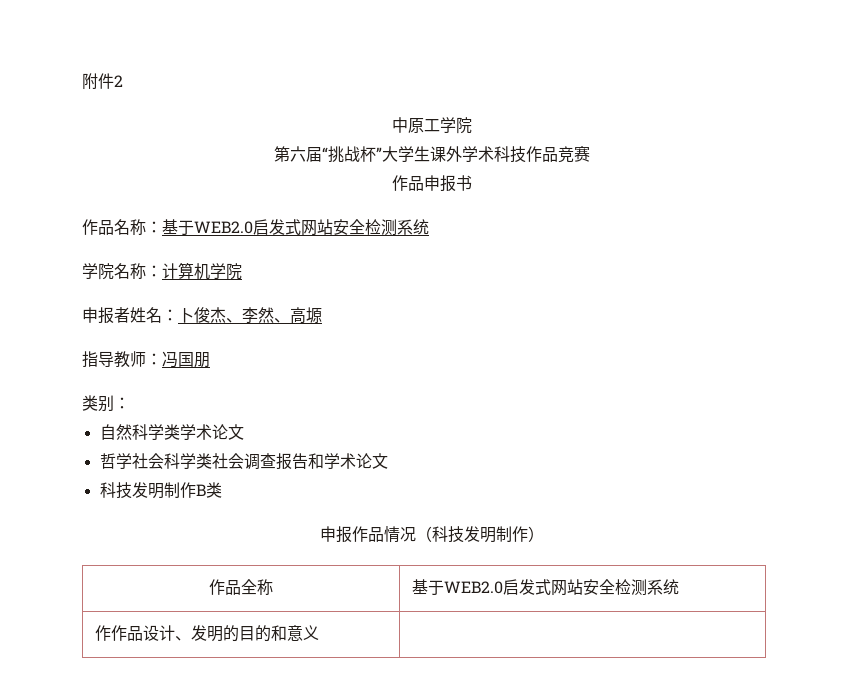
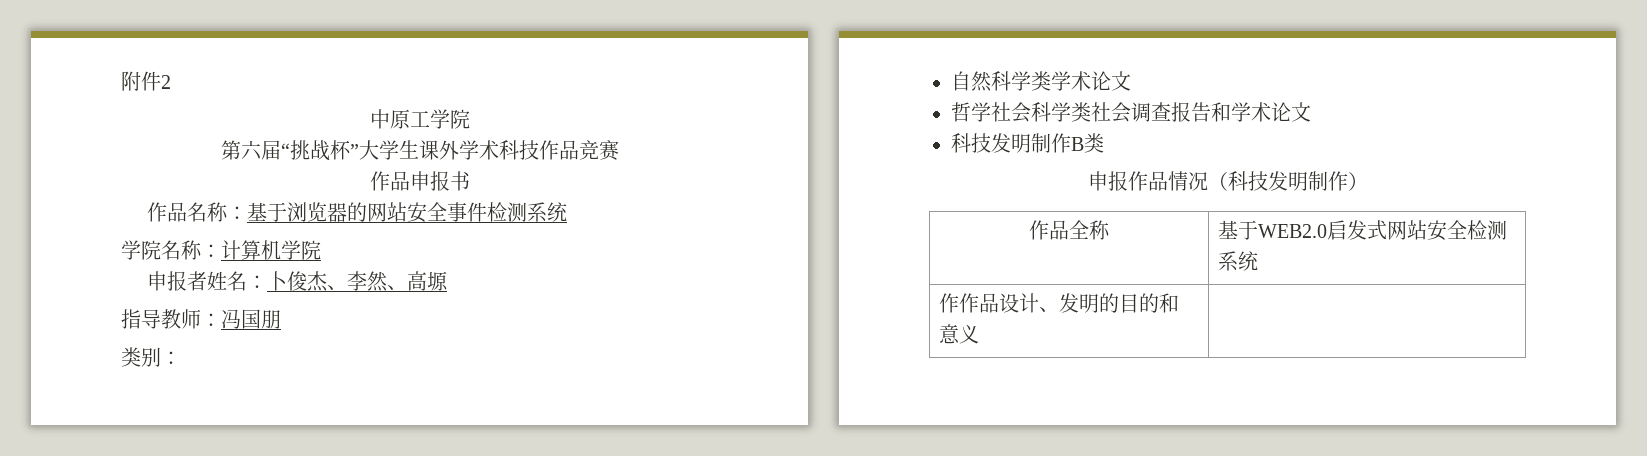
- 作品名称：基于WEB2.0启发式网站安全检测系统
+ 作品名称：基于浏览器的网站安全事件检测系统

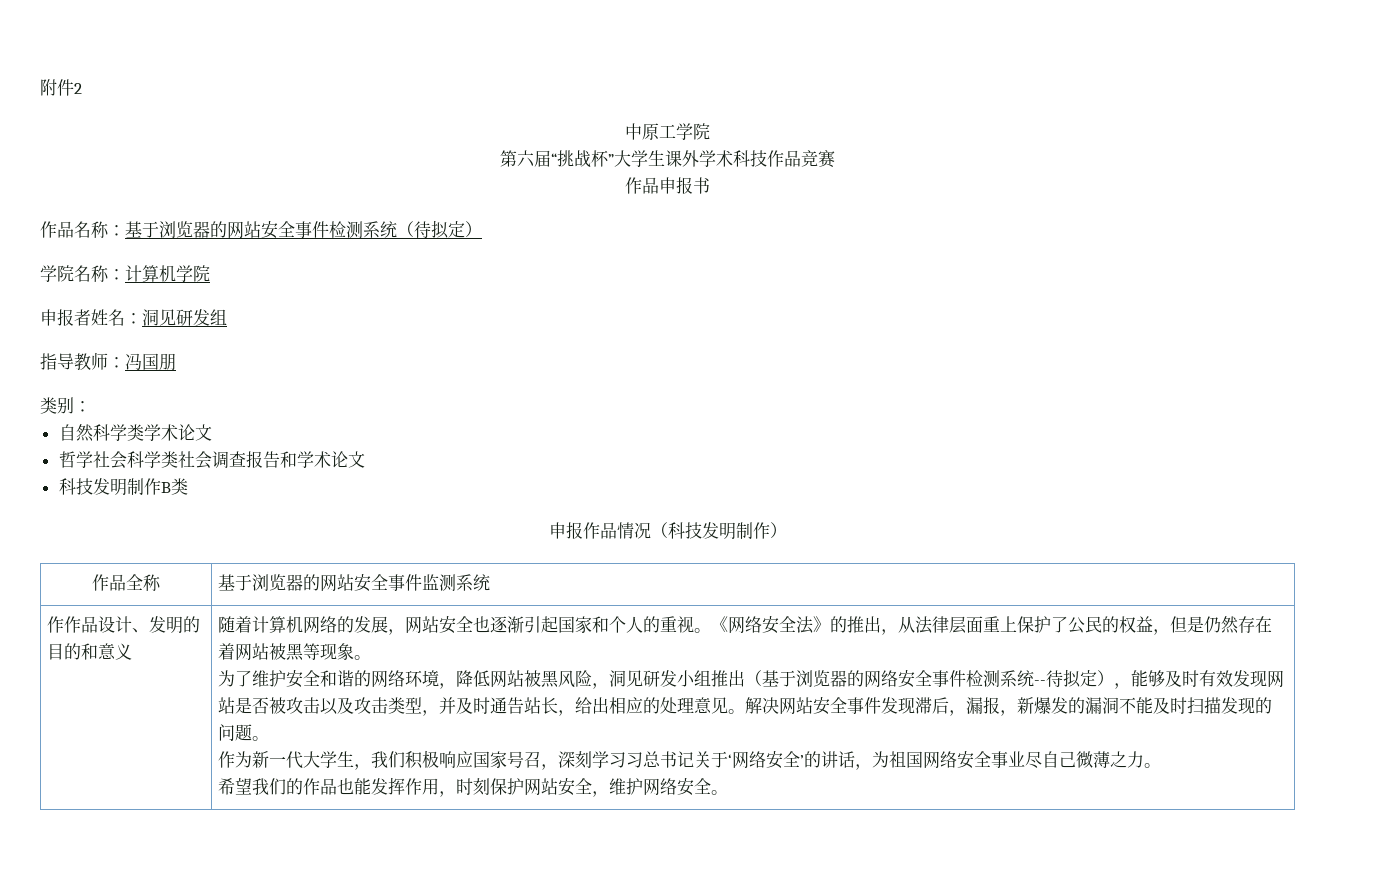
- 作品名称：基于浏览器的网站安全事件检测系统
+ 作品名称：基于浏览器的网站安全事件检测系统（待拟定）
- 申报者姓名：卜俊杰、李然、高塬
+ 申报者姓名：洞见研发组
- 作品全称 | 基于WEB2.0启发式网站安全检测系统
+ 作品全称 | 基于浏览器的网站安全事件监测系统
+ 随着计算机网络的发展，网站安全也逐渐引起国家和个人的重视。《网络安全法》的推出，从法律层面重上保护了公民的权益，但是仍然存在着网站被黑等现象。
+ 为了维护安全和谐的网络环境，降低网站被黑风险，洞见研发小组推出（基于浏览器的网络安全事件检测系统--待拟定），能够及时有效发现网站是否被攻击以及攻击类型，并及时通告站长，给出相应的处理意见。解决网站安全事件发现滞后，漏报，新爆发的漏洞不能及时扫描发现的问题。
+ 作为新一代大学生，我们积极响应国家号召，深刻学习习总书记关于‘网络安全’的讲话，为祖国网络安全事业尽自己微薄之力。
+ 希望我们的作品也能发挥作用，时刻保护网站安全，维护网络安全。

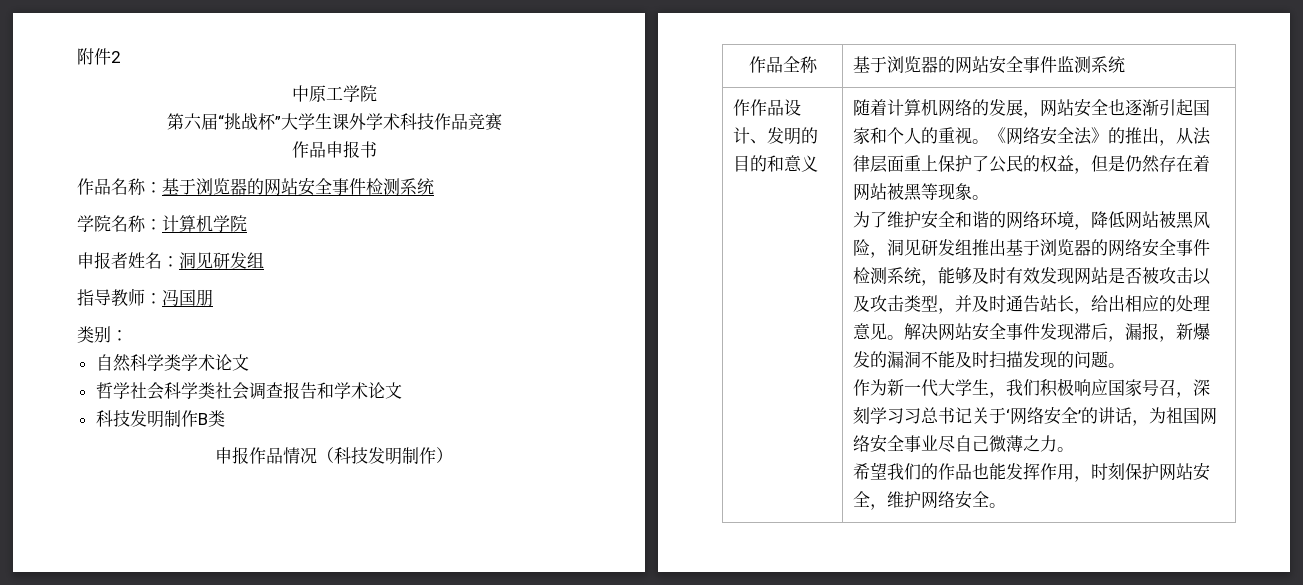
- 作品名称：基于浏览器的网站安全事件检测系统（待拟定）
+ 作品名称：基于浏览器的网站安全事件检测系统
- 为了维护安全和谐的网络环境，降低网站被黑风险，洞见研发小组推出（基于浏览器的网络安全事件检测系统--待拟定），能够及时有效发现网站是否被攻击以及攻击类型，并及时通告站长，给出相应的处理意见。
+ 为了维护安全和谐的网络环境，降低网站被黑风险，洞见研发组推出基于浏览器的网络安全事件检测系统，能够及时有效发现网站是否被攻击以及攻击类型，并及时通告站长，给出相应的处理意见。

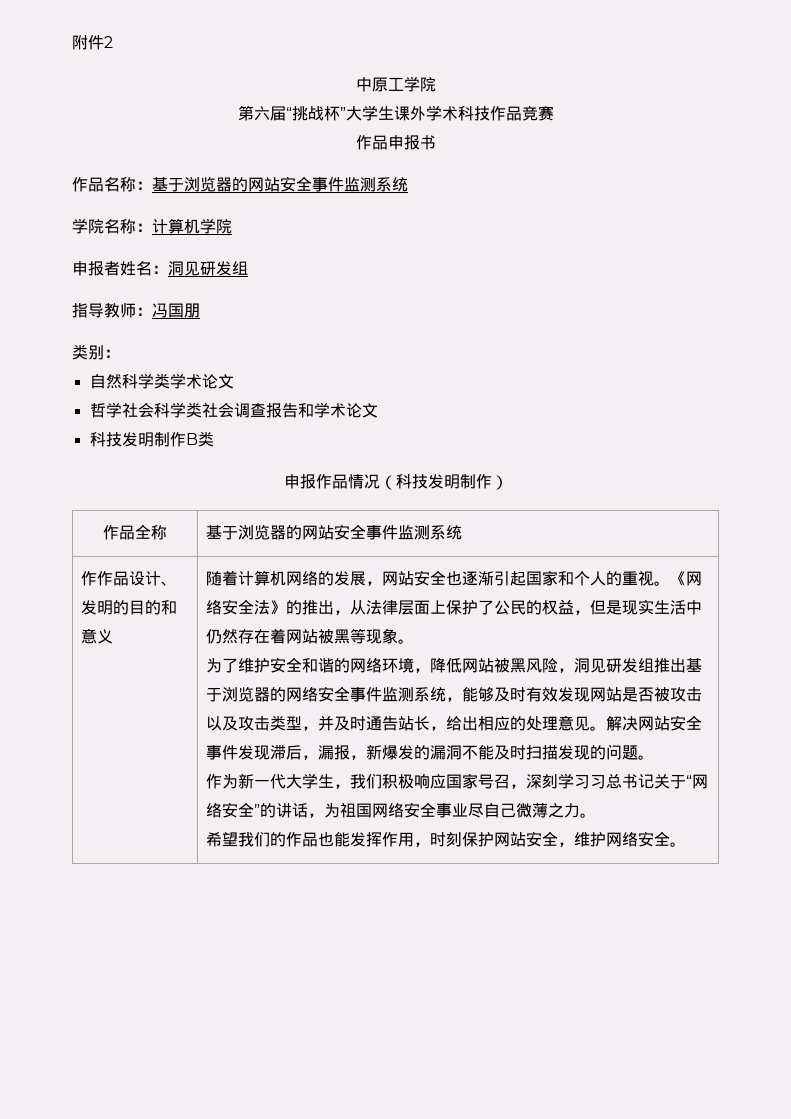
- 作品名称：基于浏览器的网站安全事件检测系统
+ 作品名称：基于浏览器的网站安全事件监测系统
- 《网络安全法》的推出，从法律层面重上保护了公民的权益，但是仍然存在着网站被黑等现象。
+ 《网络安全法》的推出，从法律层面上保护了公民的权益，但是现实生活中仍然存在着网站被黑等现象。
- 为了维护安全和谐的网络环境，降低网站被黑风险，洞见研发组推出基于浏览器的网络安全事件检测系统，能够及时有效发现网站是否被攻击以及攻击类型，并及时通告站长，给出相应的处理意见。
+ 为了维护安全和谐的网络环境，降低网站被黑风险，洞见研发组推出基于浏览器的网络安全事件监测系统，能够及时有效发现网站是否被攻击以及攻击类型，并及时通告站长，给出相应的处理意见。
- 作为新一代大学生，我们积极响应国家号召，深刻学习习总书记关于‘网络安全’的讲话，为祖国网络安全事业尽自己微薄之力。
+ 作为新一代大学生，我们积极响应国家号召，深刻学习习总书记关于“网络安全”的讲话，为祖国网络安全事业尽自己微薄之力。

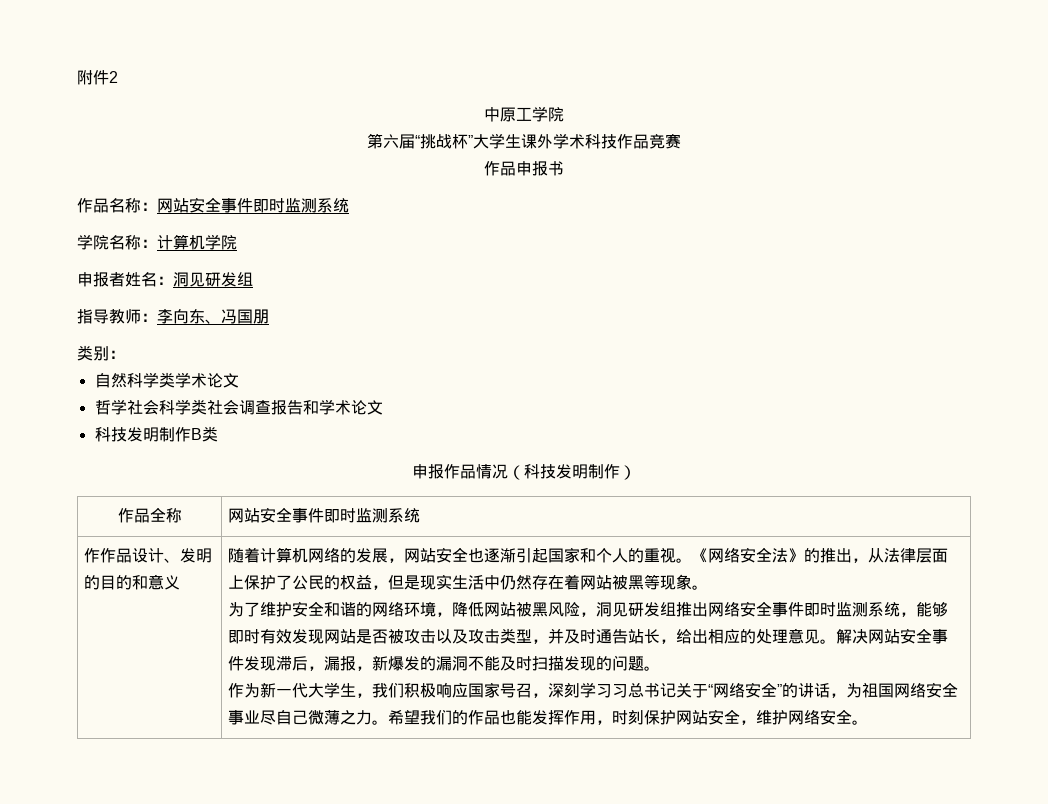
- 作品名称：基于浏览器的网站安全事件监测系统
+ 作品名称：网站安全事件即时监测系统
- 指导教师：冯国朋
+ 指导教师：李向东、冯国朋
- 作品全称 | 基于浏览器的网站安全事件监测系统
+ 作品全称 | 网站安全事件即时监测系统
- 为了维护安全和谐的网络环境，降低网站被黑风险，洞见研发组推出基于浏览器的网络安全事件监测系统，能够及时有效发现网站是否被攻击以及攻击类型，并及时通告站长，给出相应的处理意见。
+ 为了维护安全和谐的网络环境，降低网站被黑风险，洞见研发组推出网络安全事件即时监测系统，能够即时有效发现网站是否被攻击以及攻击类型，并及时通告站长，给出相应的处理意见。
- 作为新一代大学生，我们积极响应国家号召，深刻学习习总书记关于“网络安全”的讲话，为祖国网络安全事业尽自己微薄之力。
- 希望我们的作品也能发挥作用，时刻保护网站安全，维护网络安全。
+ 作为新一代大学生，我们积极响应国家号召，深刻学习习总书记关于“网络安全”的讲话，为祖国网络安全事业尽自己微薄之力。希望我们的作品也能发挥作用，时刻保护网站安全，维护网络安全。

